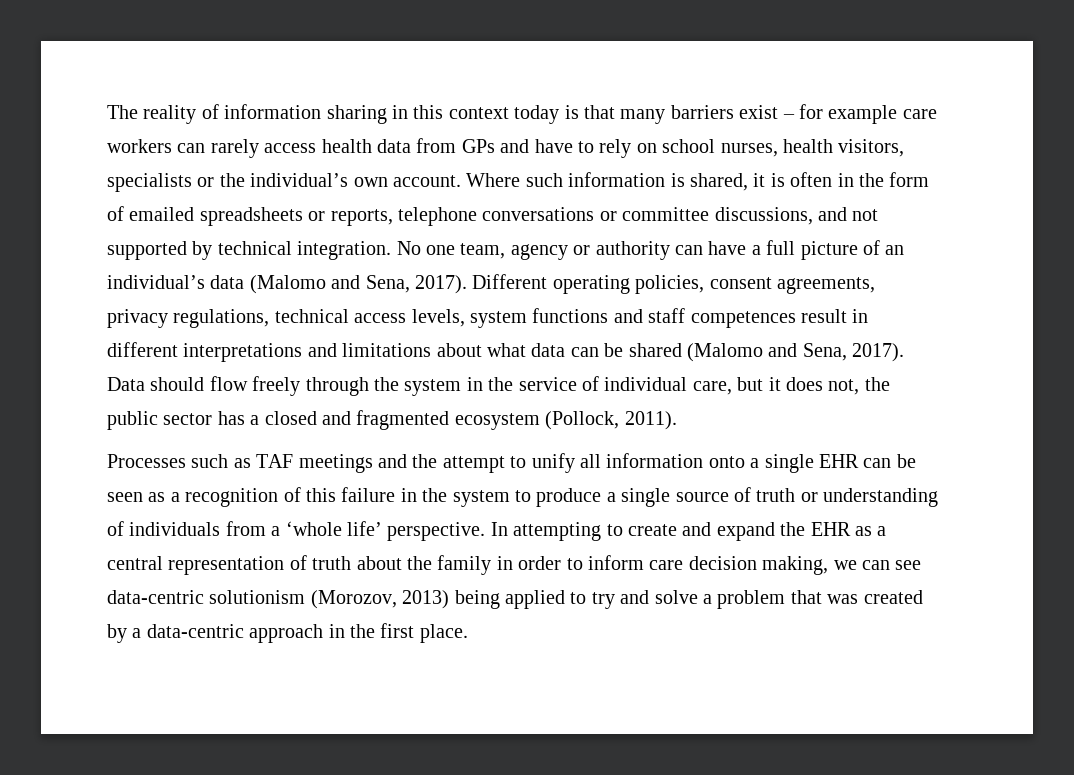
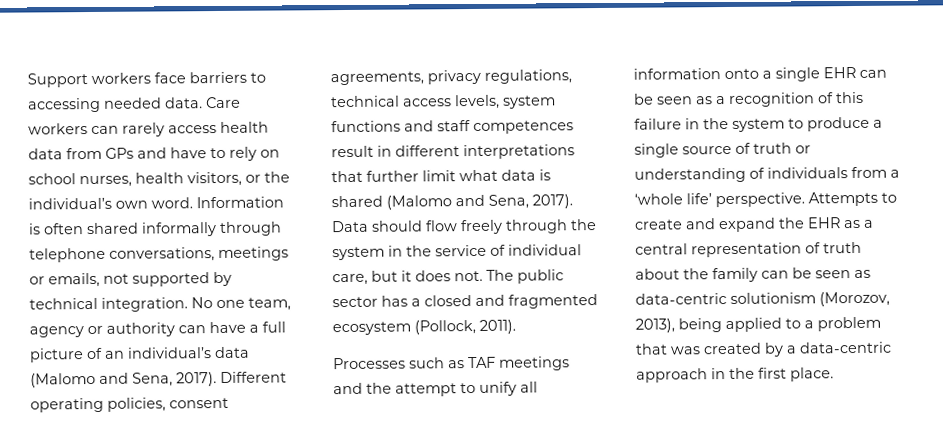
- The reality of information sharing in this context today is that many barriers exist – for example care workers can rarely access health data from GPs and have to rely on school nurses, health visitors, specialists or the individual’s own account. Where such information is shared, it is often in the form of emailed spreadsheets or reports, telephone conversations or committee discussions, and not supported by technical integration.
+ Support workers face barriers to accessing needed data. Care workers can rarely access health data from GPs and have to rely on school nurses, health visitors, or the individual’s own word. Information is often shared informally through telephone conversations, meetings or emails, not supported by technical integration.
- Different operating policies, consent agreements, privacy regulations, technical access levels, system functions and staff competences result in different interpretations and limitations about what data can be shared (Malomo and Sena, 2017).
+ Different operating policies, consent agreements, privacy regulations, technical access levels, system functions and staff competences result in different interpretations that further limit what data is shared (Malomo and Sena, 2017).
- Data should flow freely through the system in the service of individual care, but it does not, the public sector has a closed and fragmented ecosystem (Pollock, 2011).
+ Data should flow freely through the system in the service of individual care, but it does not. The public sector has a closed and fragmented ecosystem (Pollock, 2011).
- In attempting to create and expand the EHR as a central representation of truth about the family in order to inform care decision making, we can see data-centric solutionism (Morozov, 2013) being applied to try and solve a problem that was created by a data-centric approach in the first place.
+ Attempts to create and expand the EHR as a central representation of truth about the family can be seen as data-centric solutionism (Morozov, 2013), being applied to a problem that was created by a data-centric approach in the first place.

